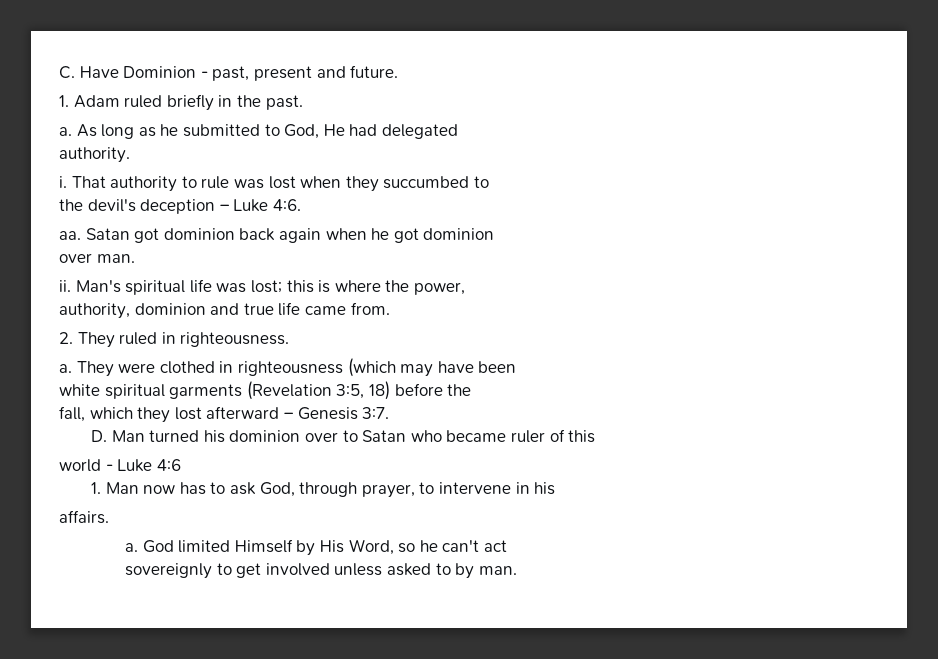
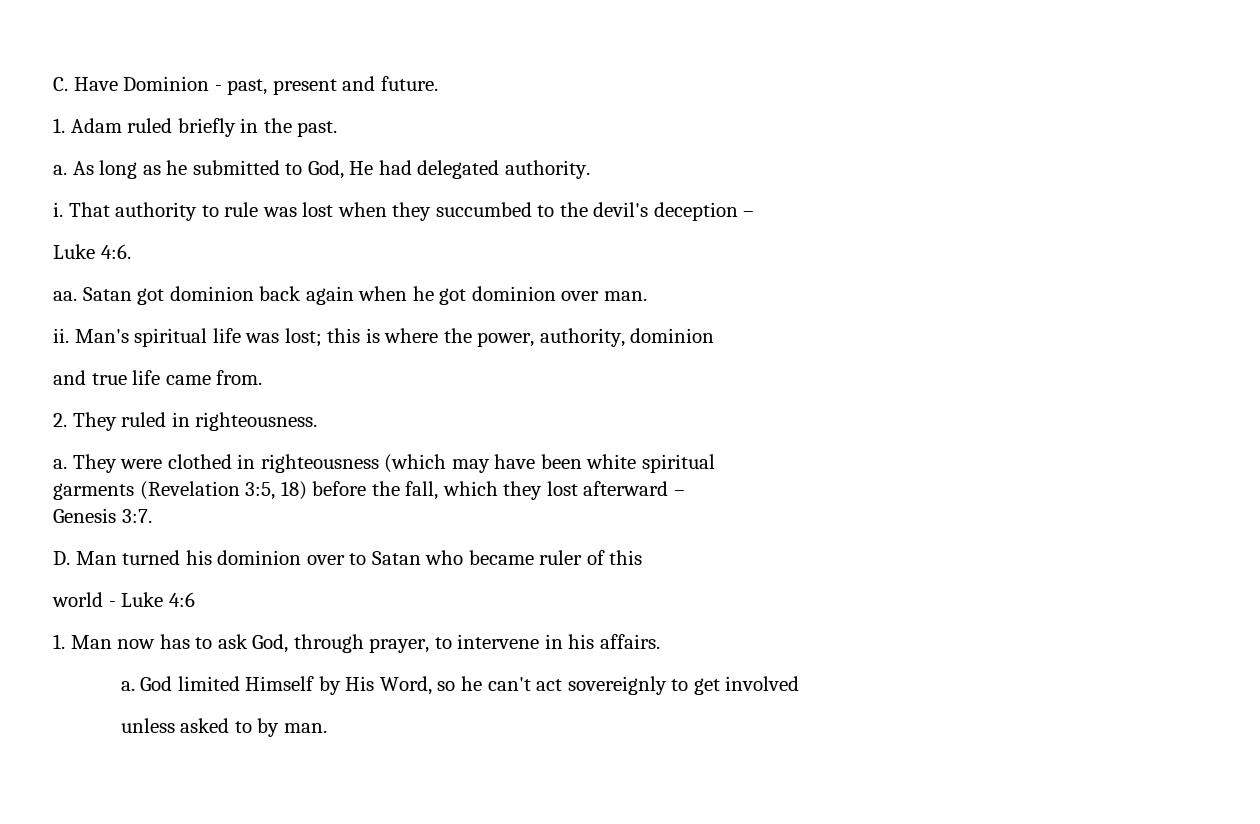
- As long as he submitted to God, He had delegated
- authority.
+ As long as he submitted to God, He had delegated authority.
- That authority to rule was lost when they succumbed to
- the devil's deception – Luke 4:6.
+ That authority to rule was lost when they succumbed to the devil's deception –
+ Luke 4:6.
- Satan got dominion back again when he got dominion
- over man.
+ Satan got dominion back again when he got dominion over man.
- Man's spiritual life was lost; this is where the power,
- authority, dominion and true life came from.
+ Man's spiritual life was lost; this is where the power, authority, dominion
+ and true life came from.
- They were clothed in righteousness (which may have been
- white spiritual garments (Revelation 3:5, 18) before the
- fall, which they lost afterward – Genesis 3:7.
+ They were clothed in righteousness (which may have been white spiritual
+ garments (Revelation 3:5, 18) before the fall, which they lost afterward –
+ Genesis 3:7.
- 1. Man now has to ask God, through prayer, to intervene in his
- affairs.
+ 1. Man now has to ask God, through prayer, to intervene in his affairs.
- God limited Himself by His Word, so he can't act
- sovereignly to get involved unless asked to by man.
+ God limited Himself by His Word, so he can't act sovereignly to get involved
+ unless asked to by man.

